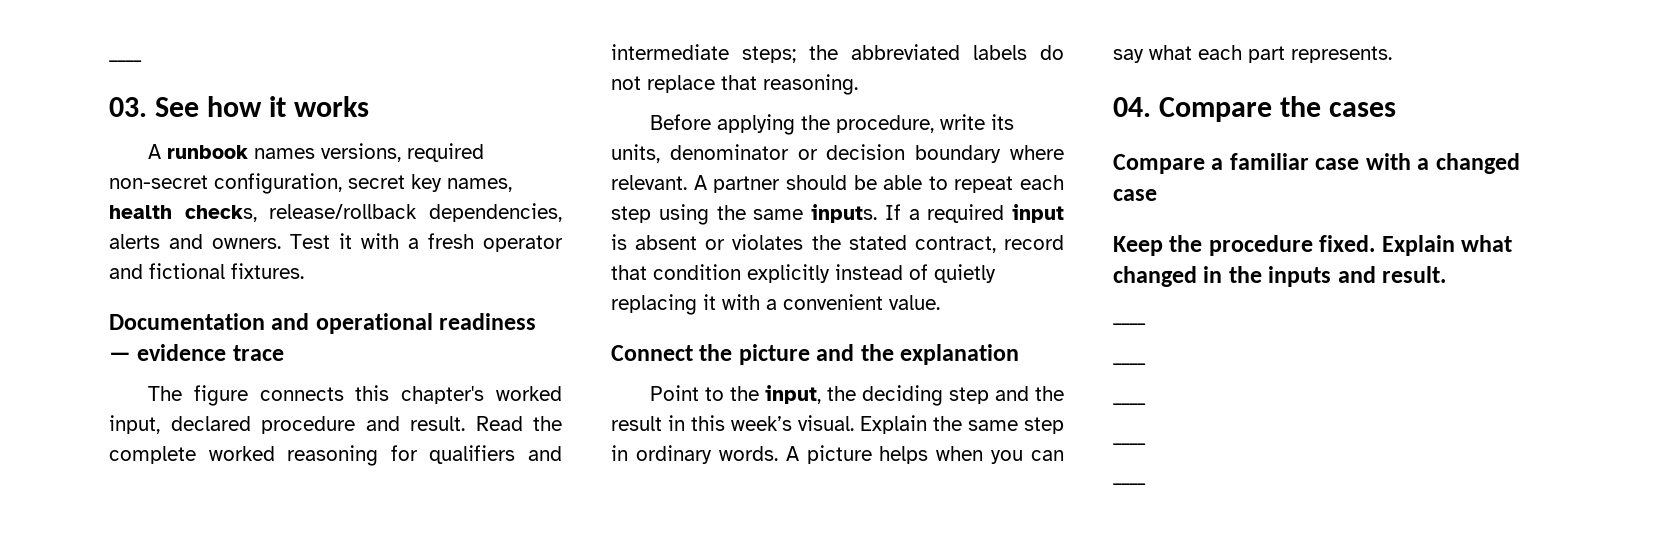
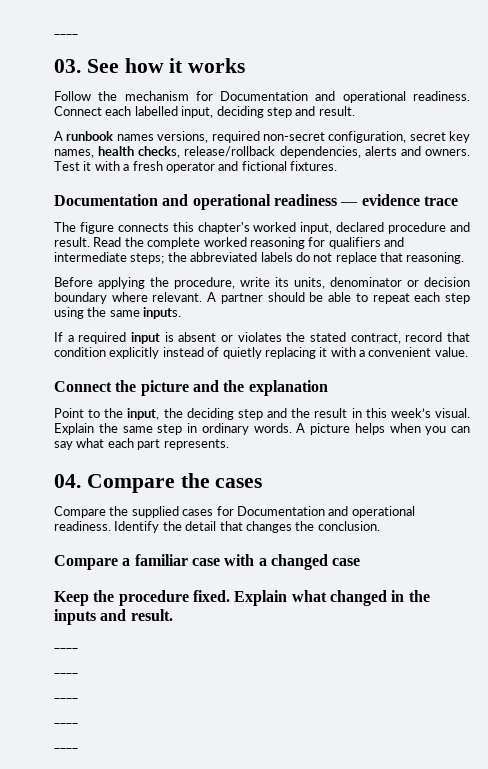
+ Follow the mechanism for Documentation and operational readiness. Connect each labelled input, deciding step and result.
- A partner should be able to repeat each step using the same inputs. If a required input is absent or violates the stated contract, record that condition explicitly instead of quietly replacing it with a convenient value.
+ A partner should be able to repeat each step using the same inputs.
+ If a required input is absent or violates the stated contract, record that condition explicitly instead of quietly replacing it with a convenient value.
+ Compare the supplied cases for Documentation and operational readiness. Identify the detail that changes the conclusion.

